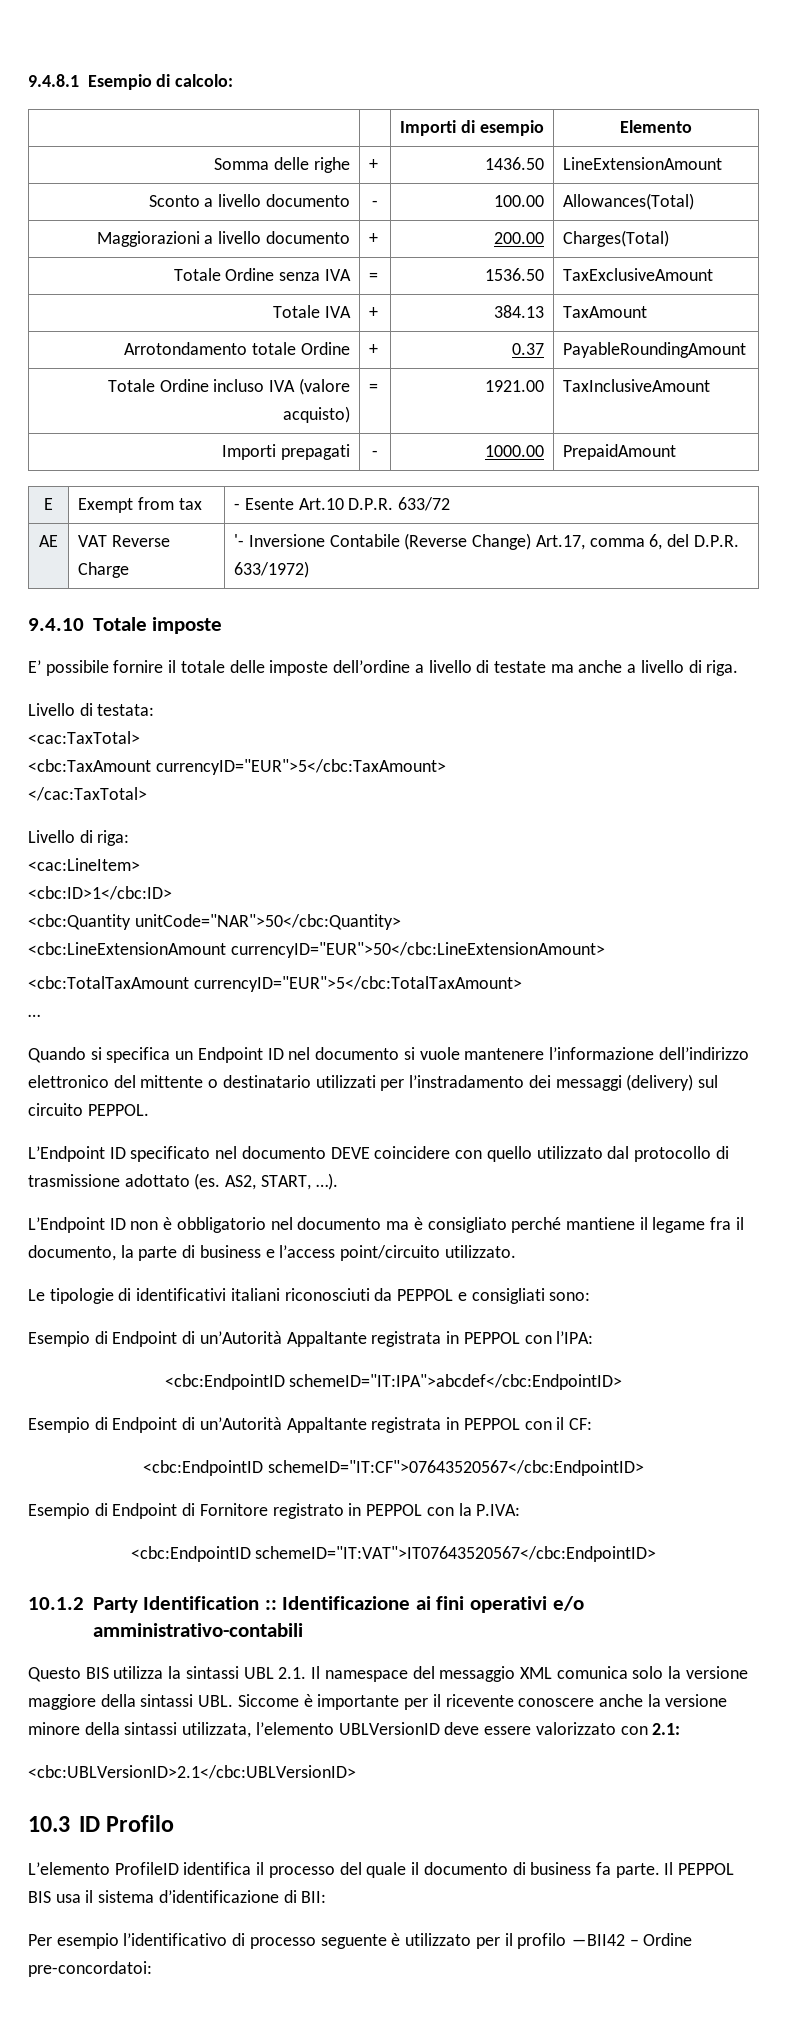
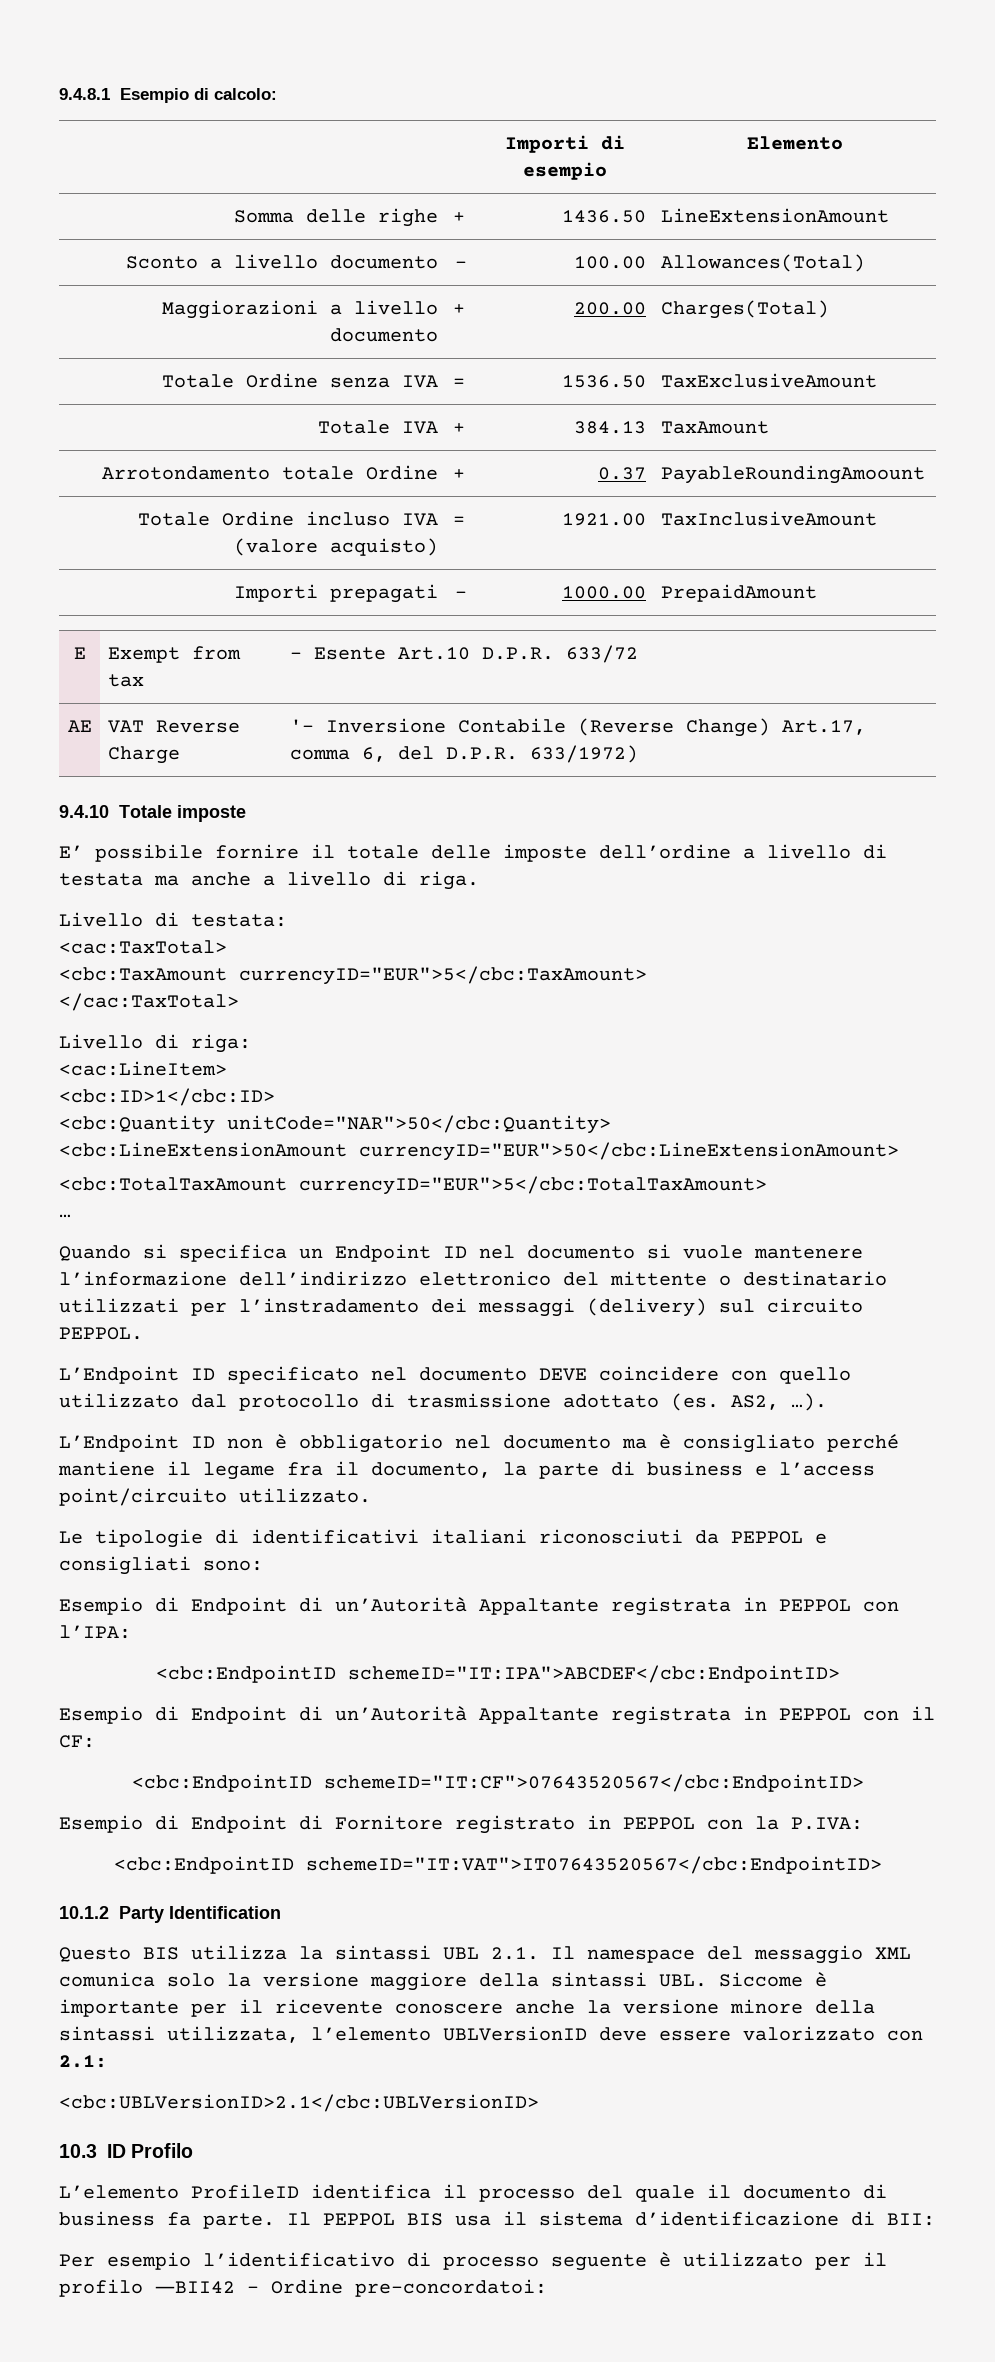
- Arrotondamento totale Ordine | + | 0.37 | PayableRoundingAmount
+ Arrotondamento totale Ordine | + | 0.37 | PayableRoundingAmoount
- E’ possibile fornire il totale delle imposte dell’ordine a livello di testate ma anche a livello di riga.
+ E’ possibile fornire il totale delle imposte dell’ordine a livello di testata ma anche a livello di riga.
- AS2, START, …).
+ AS2, …).
- <cbc:EndpointID schemeID="IT:IPA">abcdef</cbc:EndpointID>
+ <cbc:EndpointID schemeID="IT:IPA">ABCDEF</cbc:EndpointID>
- 10.1.2 Party Identification :: Identificazione ai fini operativi e/o amministrativo-contabili
+ 10.1.2 Party Identification

